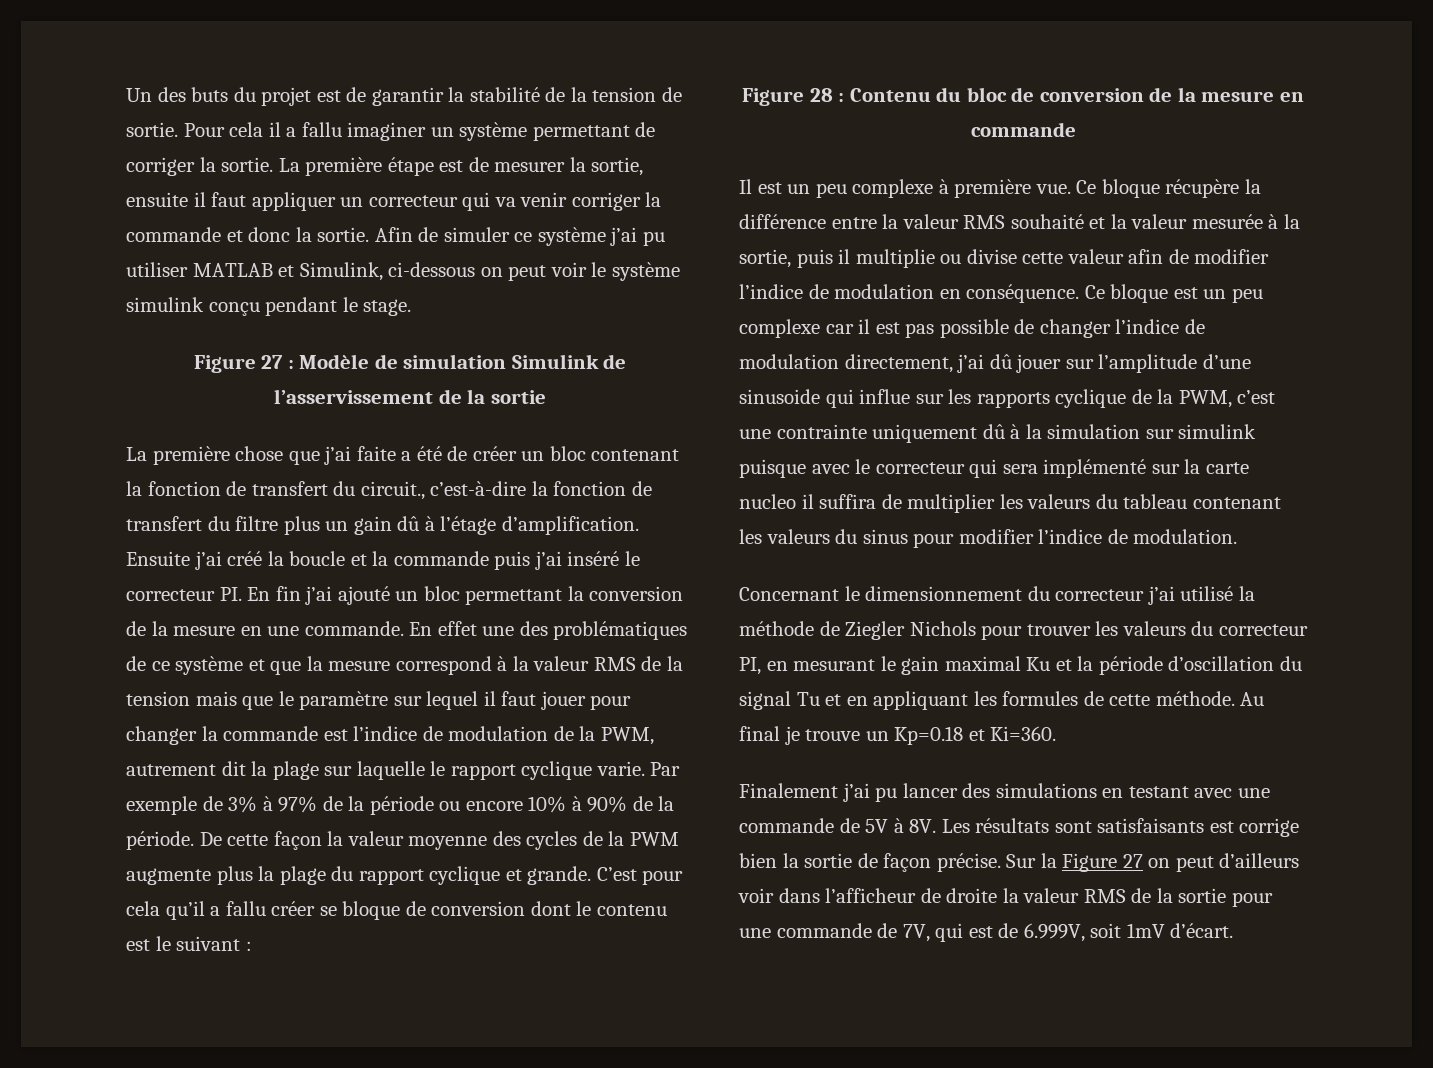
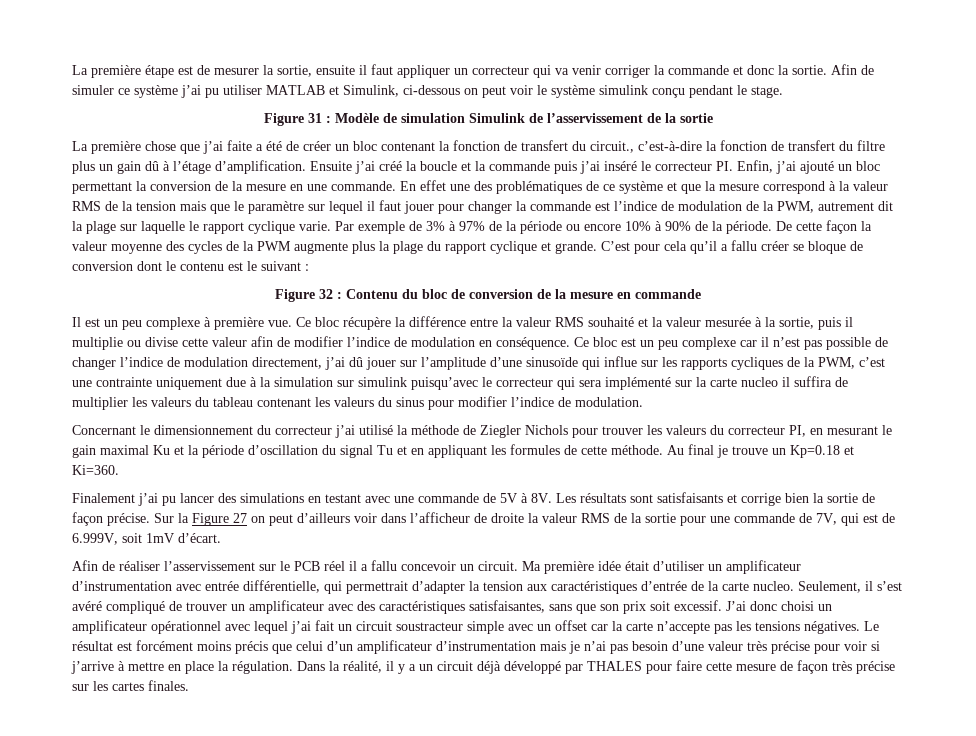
- Un des buts du projet est de garantir la stabilité de la tension de sortie. Pour cela il a fallu imaginer un système permettant de corriger la sortie.
- Figure 27 : Modèle de simulation Simulink de l’asservissement de la sortie
+ Figure 31 : Modèle de simulation Simulink de l’asservissement de la sortie
- Ensuite j’ai créé la boucle et la commande puis j’ai inséré le correcteur PI. En fin j’ai ajouté un bloc permettant la conversion de la mesure en une commande.
+ Ensuite j’ai créé la boucle et la commande puis j’ai inséré le correcteur PI. Enfin, j’ai ajouté un bloc permettant la conversion de la mesure en une commande.
- Figure 28 : Contenu du bloc de conversion de la mesure en commande
+ Figure 32 : Contenu du bloc de conversion de la mesure en commande
- Ce bloque récupère la différence entre la valeur RMS souhaité et la valeur mesurée à la sortie, puis il multiplie ou divise cette valeur afin de modifier l’indice de modulation en conséquence.
+ Ce bloc récupère la différence entre la valeur RMS souhaité et la valeur mesurée à la sortie, puis il multiplie ou divise cette valeur afin de modifier l’indice de modulation en conséquence.
- Ce bloque est un peu complexe car il est pas possible de changer l’indice de modulation directement, j’ai dû jouer sur l’amplitude d’une sinusoide qui influe sur les rapports cyclique de la PWM, c’est une contrainte uniquement dû à la simulation sur simulink puisque avec le correcteur qui sera implémenté sur la carte nucleo il suffira de multiplier les valeurs du tableau contenant les valeurs du sinus pour modifier l’indice de modulation.
+ Ce bloc est un peu complexe car il n’est pas possible de changer l’indice de modulation directement, j’ai dû jouer sur l’amplitude d’une sinusoïde qui influe sur les rapports cycliques de la PWM, c’est une contrainte uniquement due à la simulation sur simulink puisqu’avec le correcteur qui sera implémenté sur la carte nucleo il suffira de multiplier les valeurs du tableau contenant les valeurs du sinus pour modifier l’indice de modulation.
- Les résultats sont satisfaisants est corrige bien la sortie de façon précise.
+ Les résultats sont satisfaisants et corrige bien la sortie de façon précise.
+ Afin de réaliser l’asservissement sur le PCB réel il a fallu concevoir un circuit. Ma première idée était d’utiliser un amplificateur d’instrumentation avec entrée différentielle, qui permettrait d’adapter la tension aux caractéristiques d’entrée de la carte nucleo. Seulement, il s’est avéré compliqué de trouver un amplificateur avec des caractéristiques satisfaisantes, sans que son prix soit excessif. J’ai donc choisi un amplificateur opérationnel avec lequel j’ai fait un circuit soustracteur simple avec un offset car la carte n’accepte pas les tensions négatives. Le résultat est forcément moins précis que celui d’un amplificateur d’instrumentation mais je n’ai pas besoin d’une valeur très précise pour voir si j’arrive à mettre en place la régulation. Dans la réalité, il y a un circuit déjà développé par THALES pour faire cette mesure de façon très précise sur les cartes finales.

